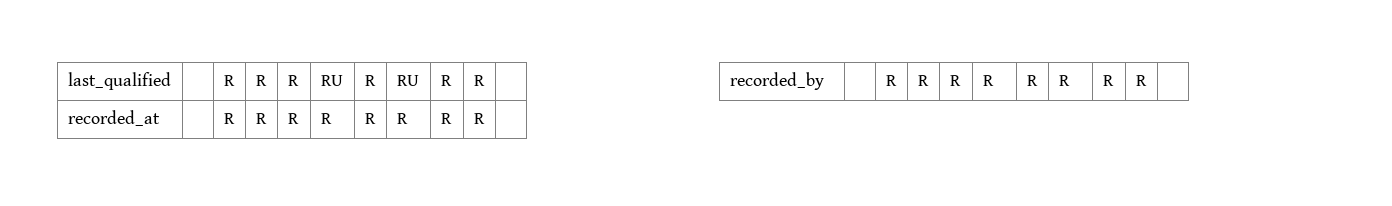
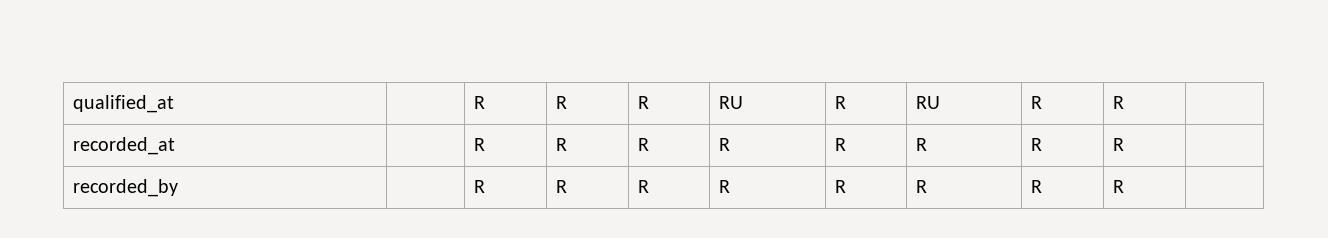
- last_qualified | | R | R | R | RU | R | RU | R | R |
+ qualified_at | | R | R | R | RU | R | RU | R | R |

